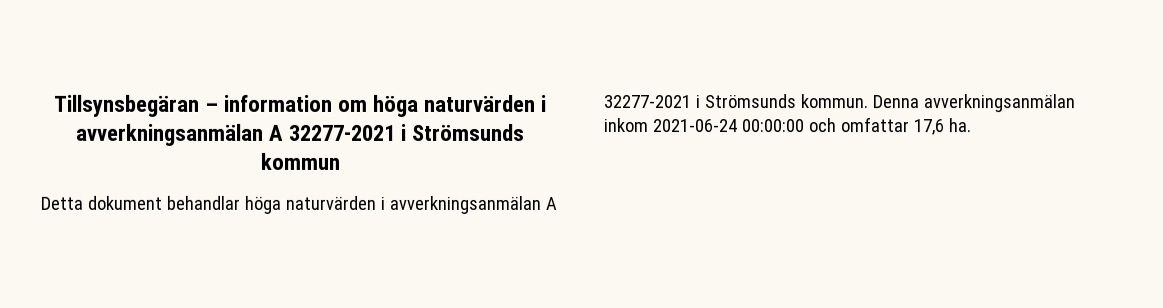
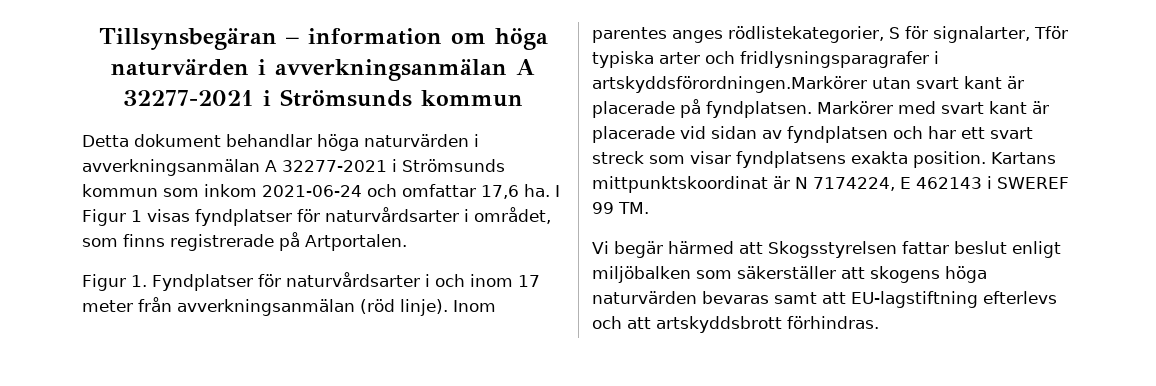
- Detta dokument behandlar höga naturvärden i avverkningsanmälan A 32277-2021 i Strömsunds kommun. Denna avverkningsanmälan inkom 2021-06-24 00:00:00 och omfattar 17,6 ha.
+ Detta dokument behandlar höga naturvärden i avverkningsanmälan A 32277-2021 i Strömsunds kommun som inkom 2021-06-24 och omfattar 17,6 ha.
+ I Figur 1 visas fyndplatser för naturvårdsarter i området, som finns registrerade på Artportalen.
+ Figur 1. Fyndplatser för naturvårdsarter i och inom 17 meter från avverkningsanmälan (röd linje). Inom parentes anges rödlistekategorier, S för signalarter, Tför typiska arter och fridlysningsparagrafer i artskyddsförordningen.Markörer utan svart kant är placerade på fyndplatsen. Markörer med svart kant är placerade vid sidan av fyndplatsen och har ett svart streck som visar fyndplatsens exakta position. Kartans mittpunktskoordinat är N 7174224, E 462143 i SWEREF 99 TM.
+ Vi begär härmed att Skogsstyrelsen fattar beslut enligt miljöbalken som säkerställer att skogens höga naturvärden bevaras samt att EU-lagstiftning efterlevs och att artskyddsbrott förhindras.

